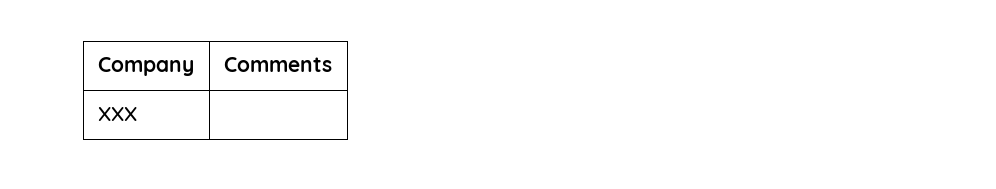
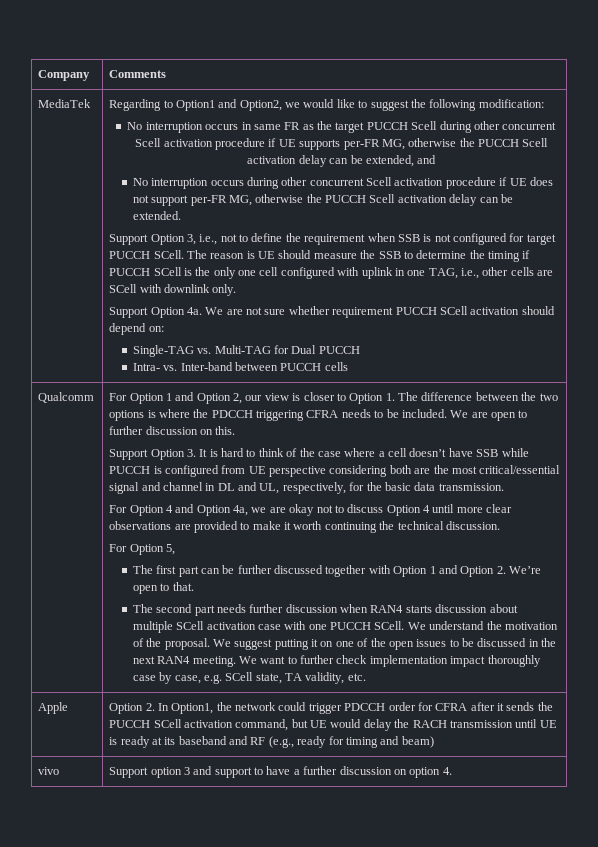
- XXX
+ MediaTek | Regarding to Option1 and Option2, we would like to suggest the following modification:
+ No interruption occurs in same FR as the target PUCCH Scell during other concurrent Scell activation procedure if UE supports per-FR MG, otherwise the PUCCH Scell activation delay can be extended, and
+ No interruption occurs during other concurrent Scell activation procedure if UE does not support per-FR MG, otherwise the PUCCH Scell activation delay can be extended.
+ Support Option 3, i.e., not to define the requirement when SSB is not configured for target PUCCH SCell. The reason is UE should measure the SSB to determine the timing if PUCCH SCell is the only one cell configured with uplink in one TAG, i.e., other cells are SCell with downlink only.
+ Support Option 4a. We are not sure whether requirement PUCCH SCell activation should depend on:
+ Single-TAG vs. Multi-TAG for Dual PUCCH
+ Intra- vs. Inter-band between PUCCH cells
+ Qualcomm | For Option 1 and Option 2, our view is closer to Option 1. The difference between the two options is where the PDCCH triggering CFRA needs to be included. We are open to further discussion on this.
+ Support Option 3. It is hard to think of the case where a cell doesn’t have SSB while PUCCH is configured from UE perspective considering both are the most critical/essential signal and channel in DL and UL, respectively, for the basic data transmission.
+ For Option 4 and Option 4a, we are okay not to discuss Option 4 until more clear observations are provided to make it worth continuing the technical discussion.
+ For Option 5,
+ The first part can be further discussed together with Option 1 and Option 2. We’re open to that.
+ The second part needs further discussion when RAN4 starts discussion about multiple SCell activation case with one PUCCH SCell. We understand the motivation of the proposal. We suggest putting it on one of the open issues to be discussed in the next RAN4 meeting. We want to further check implementation impact thoroughly case by case, e.g. SCell state, TA validity, etc.
+ Apple | Option 2. In Option1, the network could trigger PDCCH order for CFRA after it sends the PUCCH SCell activation command, but UE would delay the RACH transmission until UE is ready at its baseband and RF (e.g., ready for timing and beam)
+ vivo | Support option 3 and support to have a further discussion on option 4.

